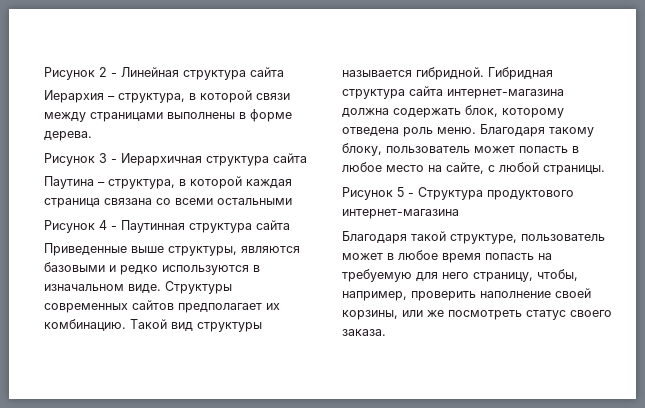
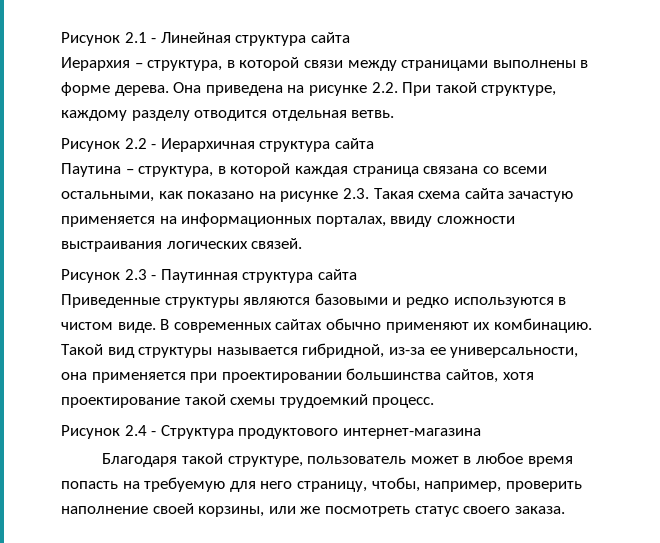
- Рисунок 2 - Линейная структура сайта
+ Рисунок 2.1 - Линейная структура сайта
- Иерархия – структура, в которой связи между страницами выполнены в форме дерева.
- Рисунок 3 - Иерархичная структура сайта
+ Иерархия – структура, в которой связи между страницами выполнены в форме дерева. Она приведена на рисунке 2.2. При такой структуре, каждому разделу отводится отдельная ветвь.
+ Рисунок 2.2 - Иерархичная структура сайта
- Паутина – структура, в которой каждая страница связана со всеми остальными
- Рисунок 4 - Паутинная структура сайта
+ Паутина – структура, в которой каждая страница связана со всеми остальными, как показано на рисунке 2.3. Такая схема сайта зачастую применяется на информационных порталах, ввиду сложности выстраивания логических связей.
+ Рисунок 2.3 - Паутинная структура сайта
- Приведенные выше структуры, являются базовыми и редко используются в изначальном виде. Структуры современных сайтов предполагает их комбинацию.
+ Приведенные структуры являются базовыми и редко используются в чистом виде. В современных сайтах обычно применяют их комбинацию.
- Такой вид структуры называется гибридной. Гибридная структура сайта интернет-магазина должна содержать блок, которому отведена роль меню. Благодаря такому блоку, пользователь может попасть в любое место на сайте, с любой страницы.
- Рисунок 5 - Структура продуктового интернет-магазина
+ Такой вид структуры называется гибридной, из-за ее универсальности, она применяется при проектировании большинства сайтов, хотя проектирование такой схемы трудоемкий процесс.
+ Рисунок 2.4 - Структура продуктового интернет-магазина

